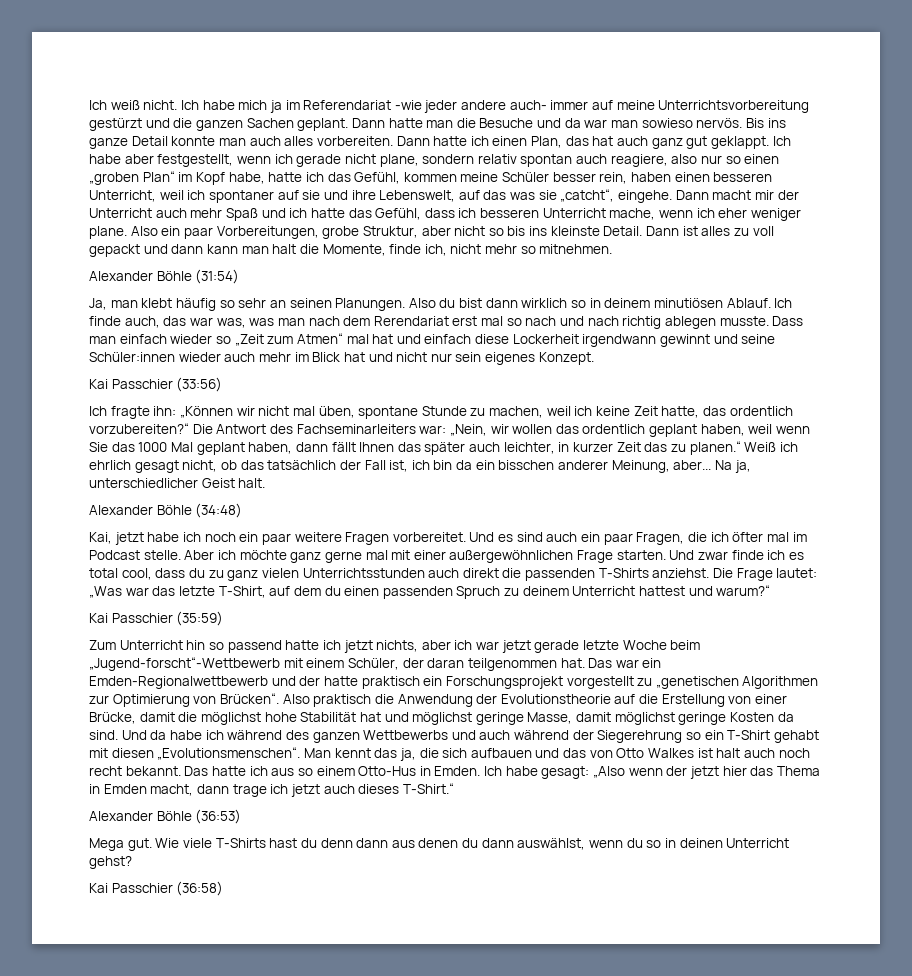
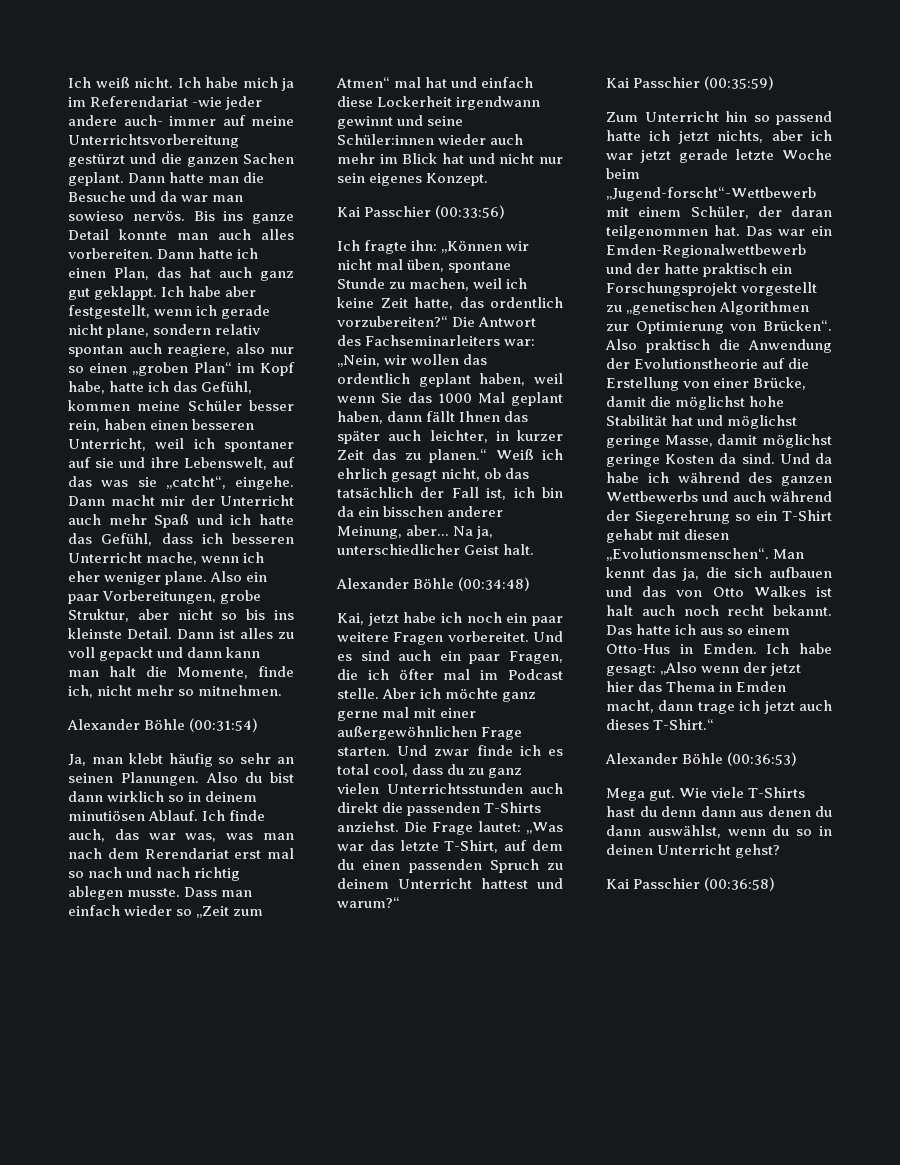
- Alexander Böhle (31:54)
+ Alexander Böhle (00:31:54)
- Kai Passchier (33:56)
+ Kai Passchier (00:33:56)
- Alexander Böhle (34:48)
+ Alexander Böhle (00:34:48)
- Kai Passchier (35:59)
+ Kai Passchier (00:35:59)
- Alexander Böhle (36:53)
+ Alexander Böhle (00:36:53)
- Kai Passchier (36:58)
+ Kai Passchier (00:36:58)

